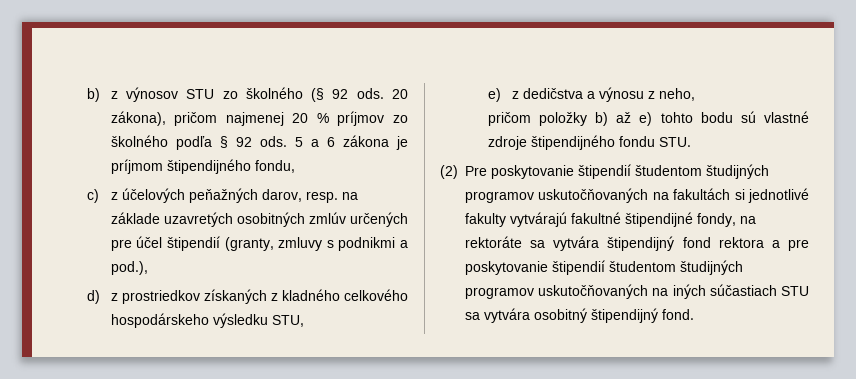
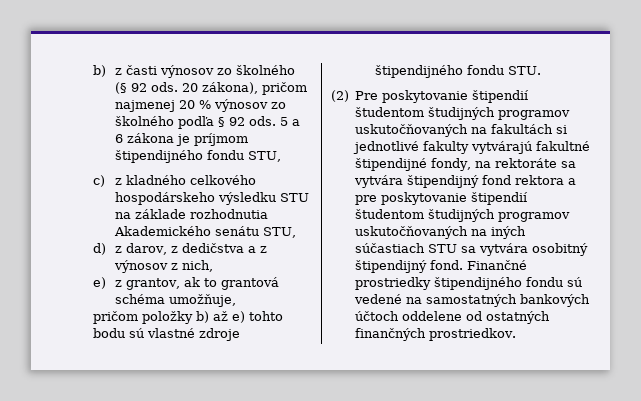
- b) z výnosov STU zo školného (§ 92 ods.
+ b) z časti výnosov zo školného (§ 92 ods.
- 20 zákona), pričom najmenej 20 % príjmov zo školného podľa § 92 ods.
+ 20 zákona), pričom najmenej 20 % výnosov zo školného podľa § 92 ods.
- 5 a 6 zákona je príjmom štipendijného fondu,
+ 5 a 6 zákona je príjmom štipendijného fondu STU,
- c) z účelových peňažných darov, resp. na základe uzavretých osobitných zmlúv určených pre účel štipendií (granty, zmluvy s podnikmi a pod.),
- d) z prostriedkov získaných z kladného celkového hospodárskeho výsledku STU,
- e) z dedičstva a výnosu z neho,
+ c) z kladného celkového hospodárskeho výsledku STU na základe rozhodnutia Akademického senátu STU,
+ d) z darov, z dedičstva a z výnosov z nich,
+ e) z grantov, ak to grantová schéma umožňuje,
+ Finančné prostriedky štipendijného fondu sú vedené na samostatných bankových účtoch oddelene od ostatných finančných prostriedkov.

